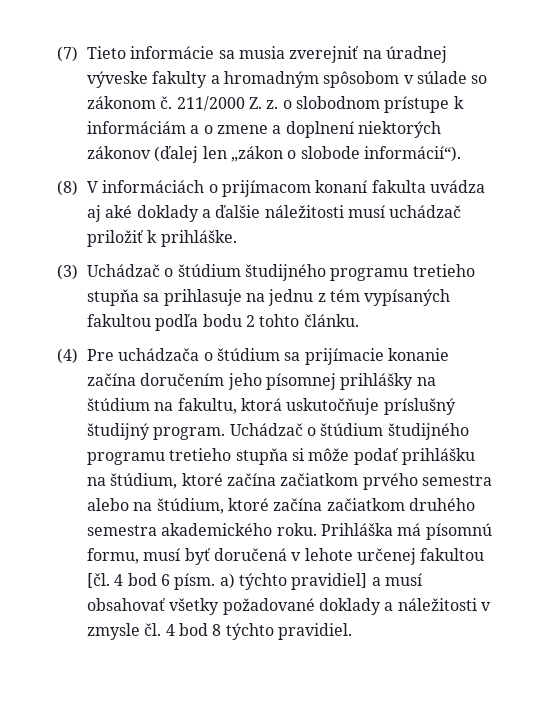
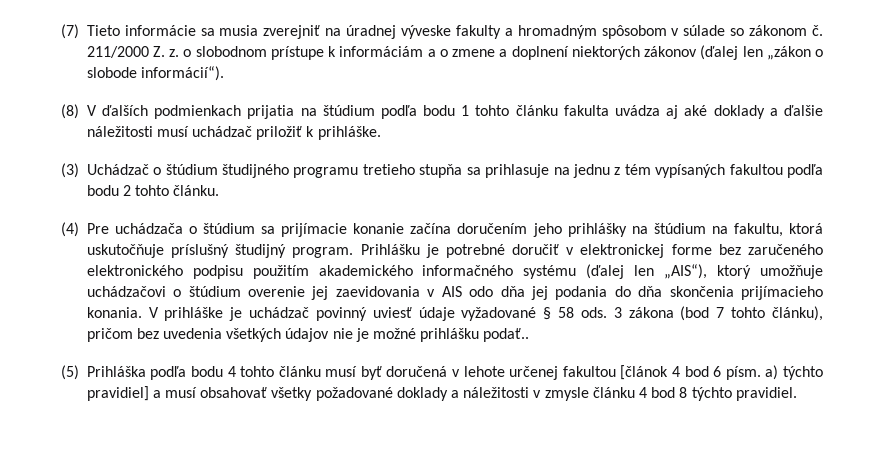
- (8) V informáciách o prijímacom konaní fakulta uvádza aj aké doklady a ďalšie náležitosti musí uchádzač priložiť k prihláške.
+ (8) V ďalších podmienkach prijatia na štúdium podľa bodu 1 tohto článku fakulta uvádza aj aké doklady a ďalšie náležitosti musí uchádzač priložiť k prihláške.
- (4) Pre uchádzača o štúdium sa prijímacie konanie začína doručením jeho písomnej prihlášky na štúdium na fakultu, ktorá uskutočňuje príslušný študijný program.
+ (4) Pre uchádzača o štúdium sa prijímacie konanie začína doručením jeho prihlášky na štúdium na fakultu, ktorá uskutočňuje príslušný študijný program.
- Uchádzač o štúdium študijného programu tretieho stupňa si môže podať prihlášku na štúdium, ktoré začína začiatkom prvého semestra alebo na štúdium, ktoré začína začiatkom druhého semestra akademického roku. Prihláška má písomnú formu, musí byť doručená v lehote určenej fakultou [čl. 4 bod 6 písm. a) týchto pravidiel] a musí obsahovať všetky požadované doklady a náležitosti v zmysle čl. 4 bod 8 týchto pravidiel.
+ Prihlášku je potrebné doručiť v elektronickej forme bez zaručeného elektronického podpisu použitím akademického informačného systému (ďalej len „AIS“), ktorý umožňuje uchádzačovi o štúdium overenie jej zaevidovania v AIS odo dňa jej podania do dňa skončenia prijímacieho konania. V prihláške je uchádzač povinný uviesť údaje vyžadované § 58 ods. 3 zákona (bod 7 tohto článku), pričom bez uvedenia všetkých údajov nie je možné prihlášku podať..
+ (5) Prihláška podľa bodu 4 tohto článku musí byť doručená v lehote určenej fakultou [článok 4 bod 6 písm. a) týchto pravidiel] a musí obsahovať všetky požadované doklady a náležitosti v zmysle článku 4 bod 8 týchto pravidiel.

